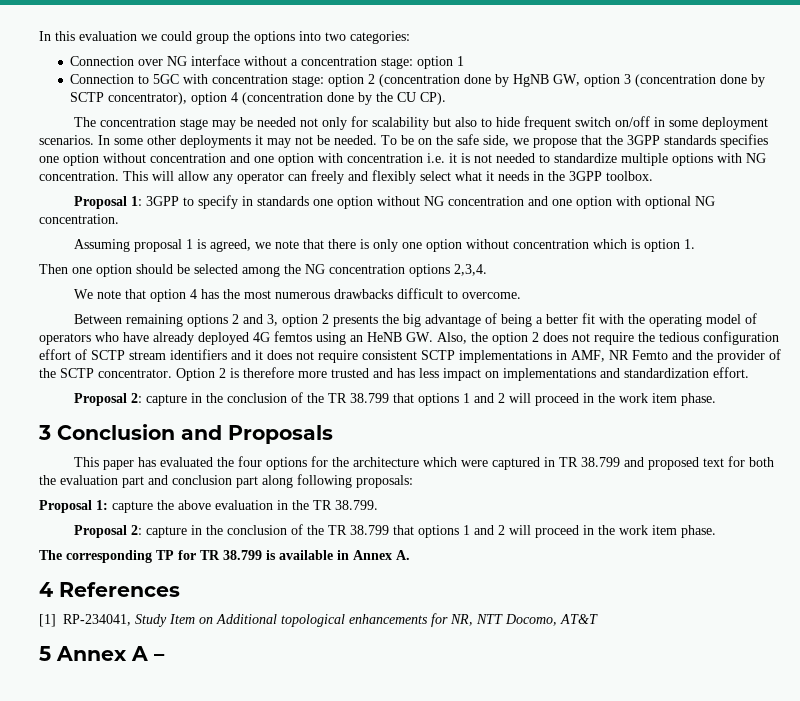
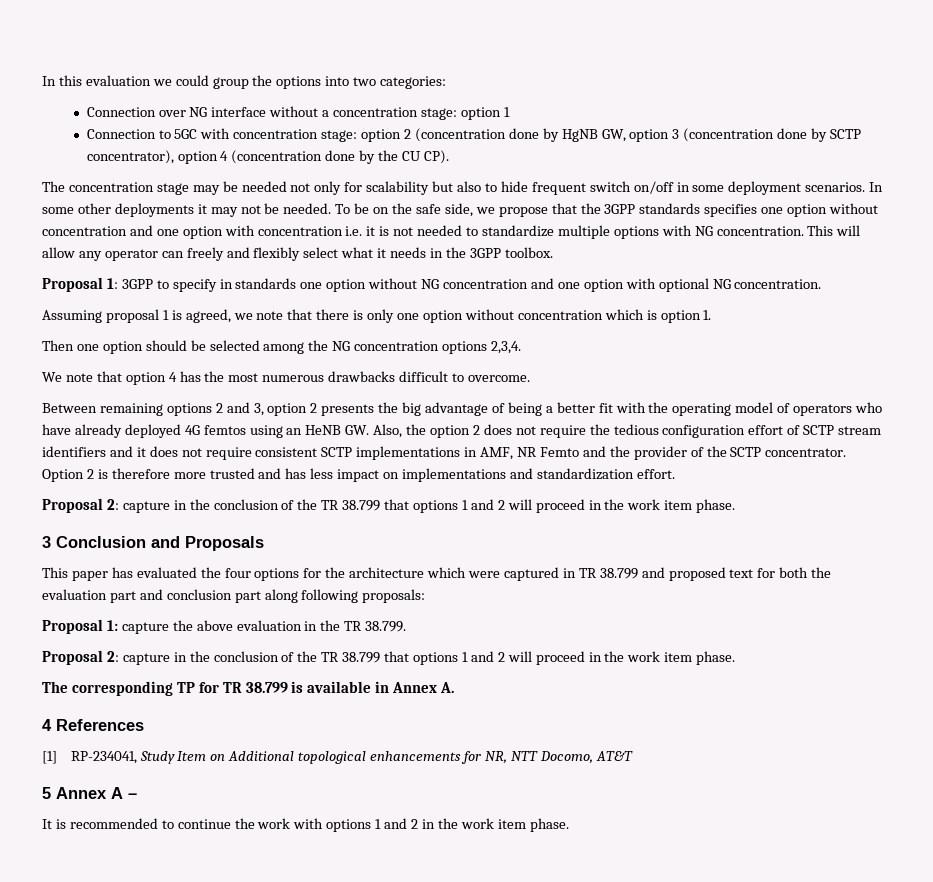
+ It is recommended to continue the work with options 1 and 2 in the work item phase.

